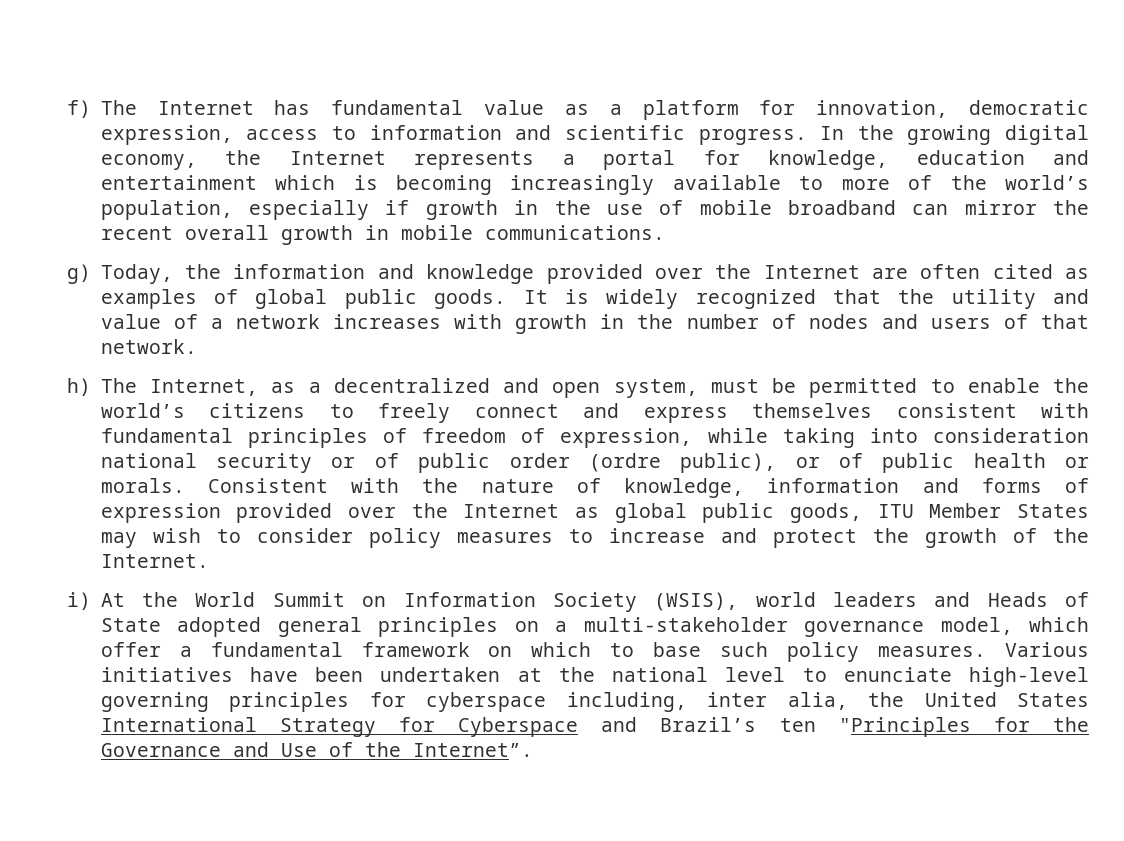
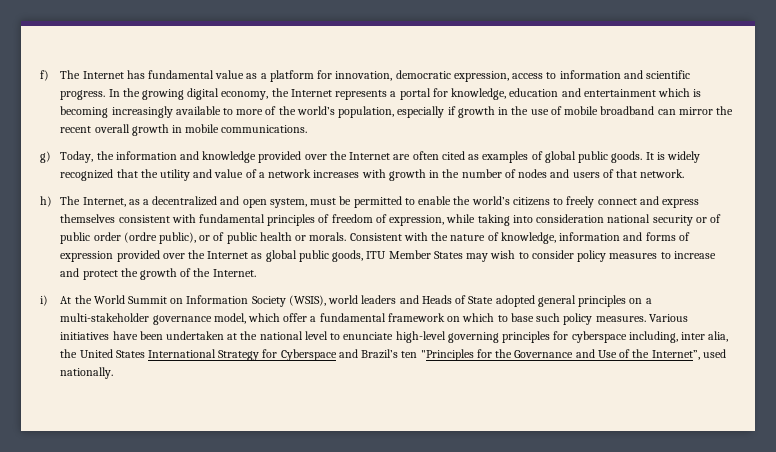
- Various initiatives have been undertaken at the national level to enunciate high-level governing principles for cyberspace including, inter alia, the United States International Strategy for Cyberspace and Brazil’s ten "Principles for the Governance and Use of the Internet”.
+ Various initiatives have been undertaken at the national level to enunciate high-level governing principles for cyberspace including, inter alia, the United States International Strategy for Cyberspace and Brazil’s ten "Principles for the Governance and Use of the Internet”, used nationally.

